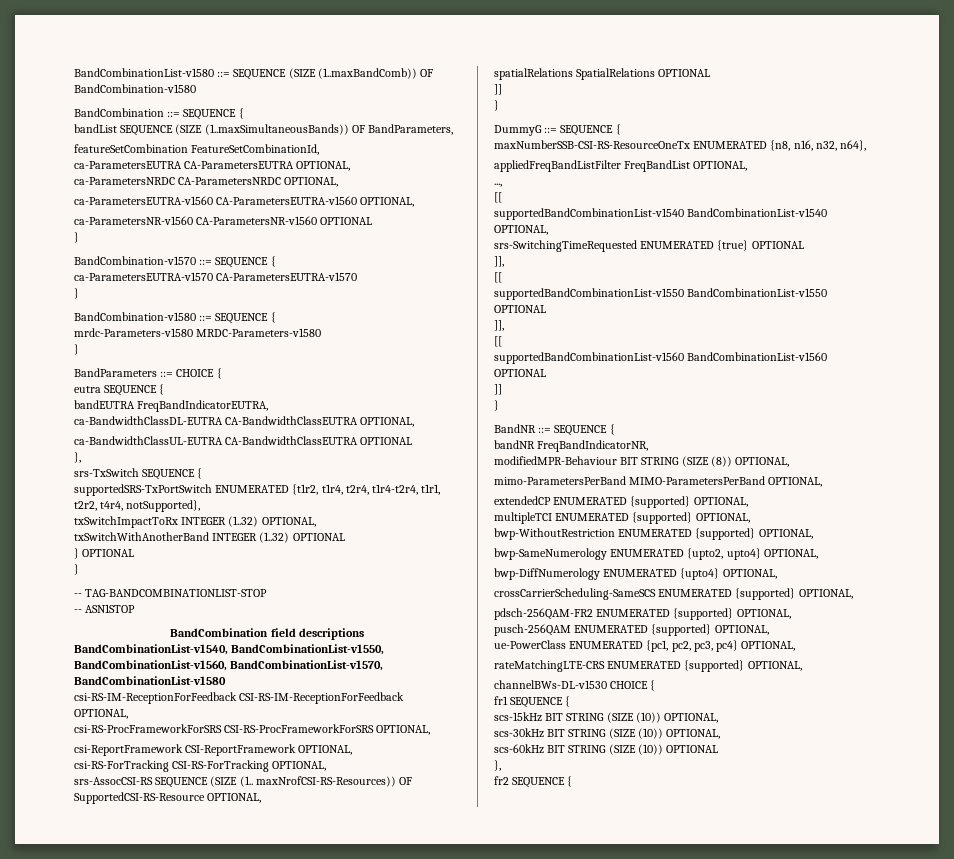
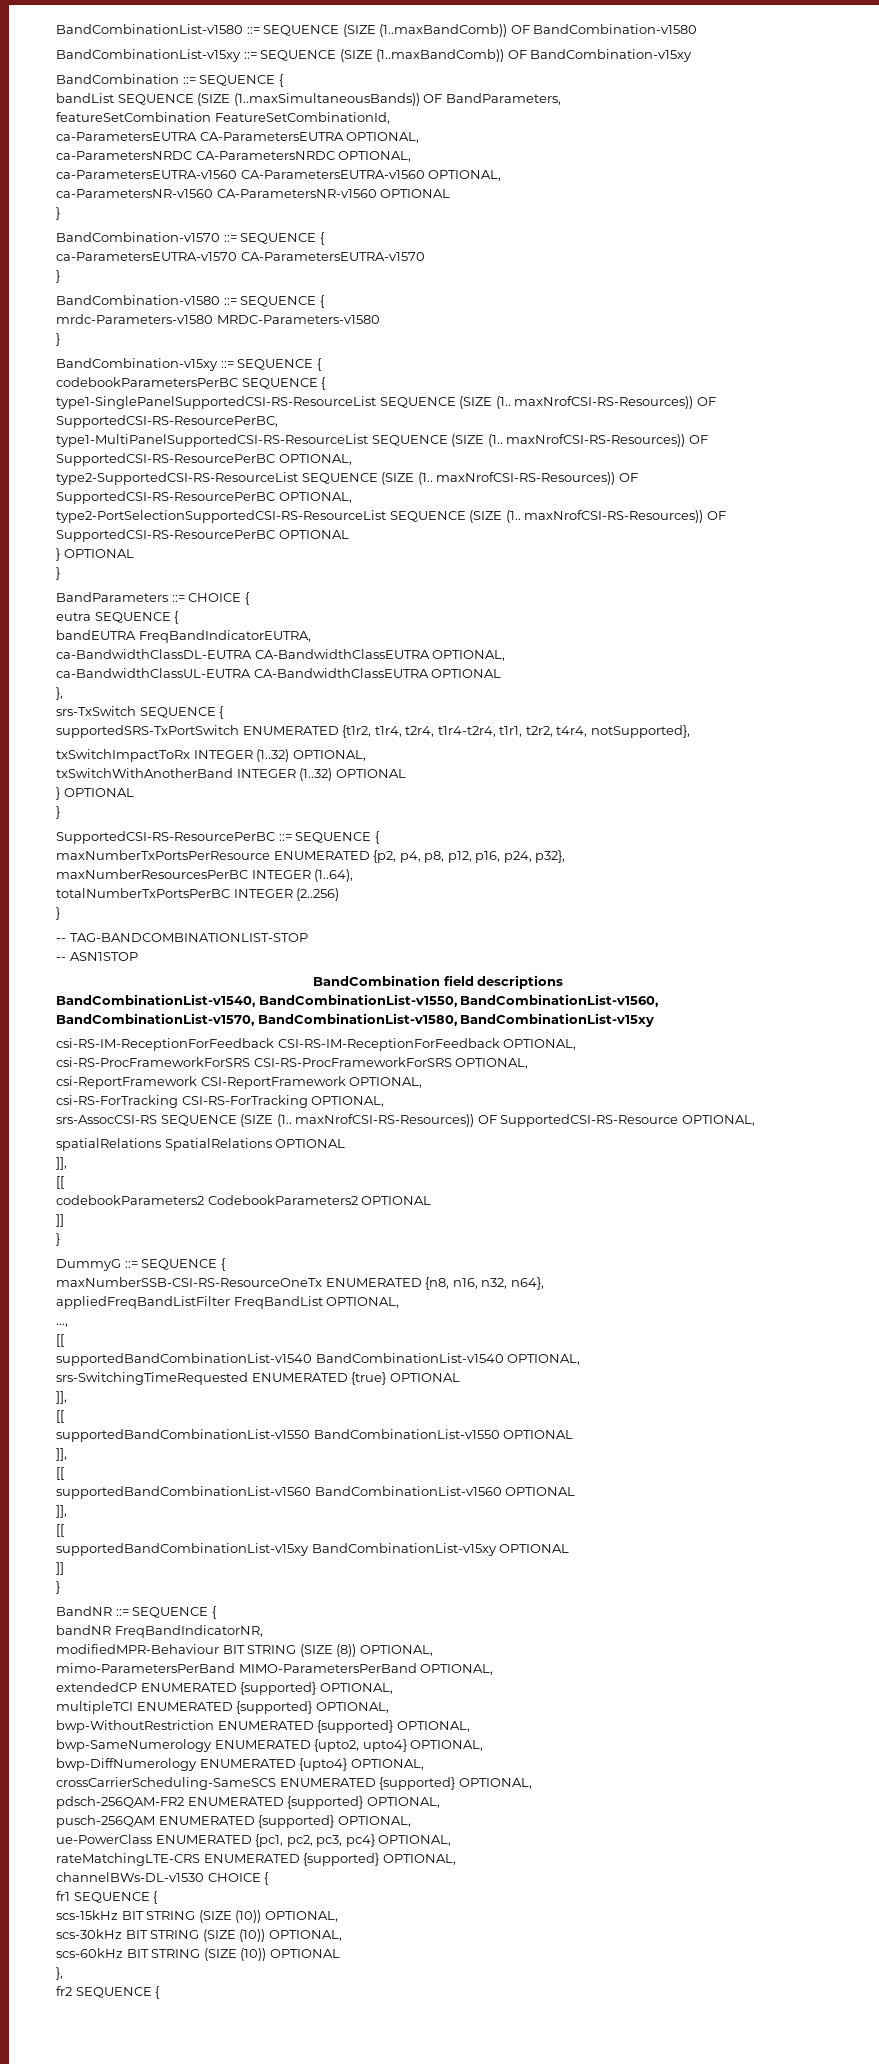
+ BandCombinationList-v15xy ::= SEQUENCE (SIZE (1..maxBandComb)) OF BandCombination-v15xy
+ BandCombination-v15xy ::= SEQUENCE {
+ codebookParametersPerBC SEQUENCE {
+ type1-SinglePanelSupportedCSI-RS-ResourceList SEQUENCE (SIZE (1.. maxNrofCSI-RS-Resources)) OF SupportedCSI-RS-ResourcePerBC,
+ type1-MultiPanelSupportedCSI-RS-ResourceList SEQUENCE (SIZE (1.. maxNrofCSI-RS-Resources)) OF SupportedCSI-RS-ResourcePerBC OPTIONAL,
+ type2-SupportedCSI-RS-ResourceList SEQUENCE (SIZE (1.. maxNrofCSI-RS-Resources)) OF SupportedCSI-RS-ResourcePerBC OPTIONAL,
+ type2-PortSelectionSupportedCSI-RS-ResourceList SEQUENCE (SIZE (1.. maxNrofCSI-RS-Resources)) OF SupportedCSI-RS-ResourcePerBC OPTIONAL
+ } OPTIONAL
+ }
+ SupportedCSI-RS-ResourcePerBC ::= SEQUENCE {
+ maxNumberTxPortsPerResource ENUMERATED {p2, p4, p8, p12, p16, p24, p32},
+ maxNumberResourcesPerBC INTEGER (1..64),
+ totalNumberTxPortsPerBC INTEGER (2..256)
+ }
- BandCombinationList-v1540, BandCombinationList-v1550, BandCombinationList-v1560, BandCombinationList-v1570, BandCombinationList-v1580
+ BandCombinationList-v1540, BandCombinationList-v1550, BandCombinationList-v1560, BandCombinationList-v1570, BandCombinationList-v1580, BandCombinationList-v15xy
  spatialRelations SpatialRelations OPTIONAL
+ ]],
+ [[
+ codebookParameters2 CodebookParameters2 OPTIONAL
  supportedBandCombinationList-v1560 BandCombinationList-v1560 OPTIONAL
+ ]],
+ [[
+ supportedBandCombinationList-v15xy BandCombinationList-v15xy OPTIONAL

